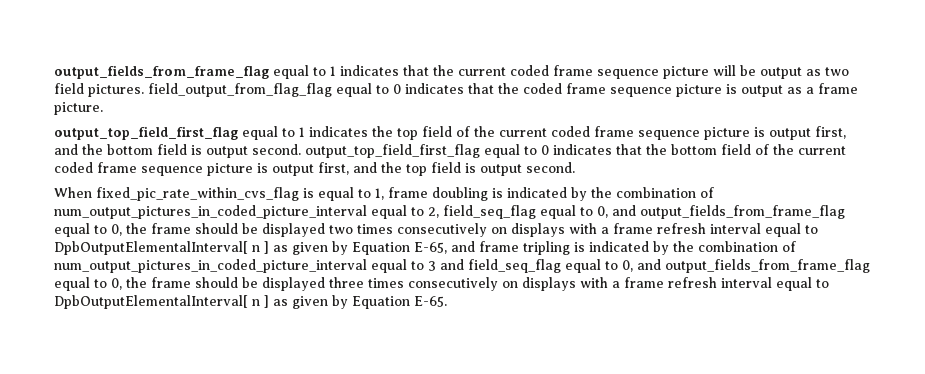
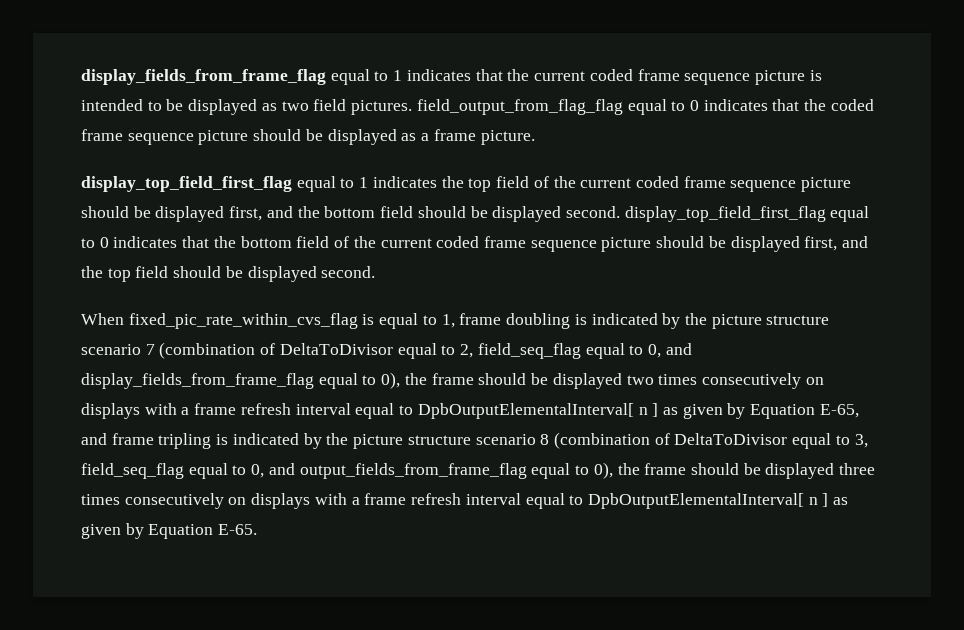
- output_fields_from_frame_flag equal to 1 indicates that the current coded frame sequence picture will be output as two field pictures. field_output_from_flag_flag equal to 0 indicates that the coded frame sequence picture is output as a frame picture.
+ display_fields_from_frame_flag equal to 1 indicates that the current coded frame sequence picture is intended to be displayed as two field pictures. field_output_from_flag_flag equal to 0 indicates that the coded frame sequence picture should be displayed as a frame picture.
- output_top_field_first_flag equal to 1 indicates the top field of the current coded frame sequence picture is output first, and the bottom field is output second. output_top_field_first_flag equal to 0 indicates that the bottom field of the current coded frame sequence picture is output first, and the top field is output second.
+ display_top_field_first_flag equal to 1 indicates the top field of the current coded frame sequence picture should be displayed first, and the bottom field should be displayed second. display_top_field_first_flag equal to 0 indicates that the bottom field of the current coded frame sequence picture should be displayed first, and the top field should be displayed second.
- When fixed_pic_rate_within_cvs_flag is equal to 1, frame doubling is indicated by the combination of num_output_pictures_in_coded_picture_interval equal to 2, field_seq_flag equal to 0, and output_fields_from_frame_flag equal to 0, the frame should be displayed two times consecutively on displays with a frame refresh interval equal to DpbOutputElementalInterval[ n ] as given by Equation E-65, and frame tripling is indicated by the combination of num_output_pictures_in_coded_picture_interval equal to 3 and field_seq_flag equal to 0, and output_fields_from_frame_flag equal to 0, the frame should be displayed three times consecutively on displays with a frame refresh interval equal to DpbOutputElementalInterval[ n ] as given by Equation E-65.
+ When fixed_pic_rate_within_cvs_flag is equal to 1, frame doubling is indicated by the picture structure scenario 7 (combination of DeltaToDivisor equal to 2, field_seq_flag equal to 0, and display_fields_from_frame_flag equal to 0), the frame should be displayed two times consecutively on displays with a frame refresh interval equal to DpbOutputElementalInterval[ n ] as given by Equation E-65, and frame tripling is indicated by the picture structure scenario 8 (combination of DeltaToDivisor equal to 3, field_seq_flag equal to 0, and output_fields_from_frame_flag equal to 0), the frame should be displayed three times consecutively on displays with a frame refresh interval equal to DpbOutputElementalInterval[ n ] as given by Equation E-65.

